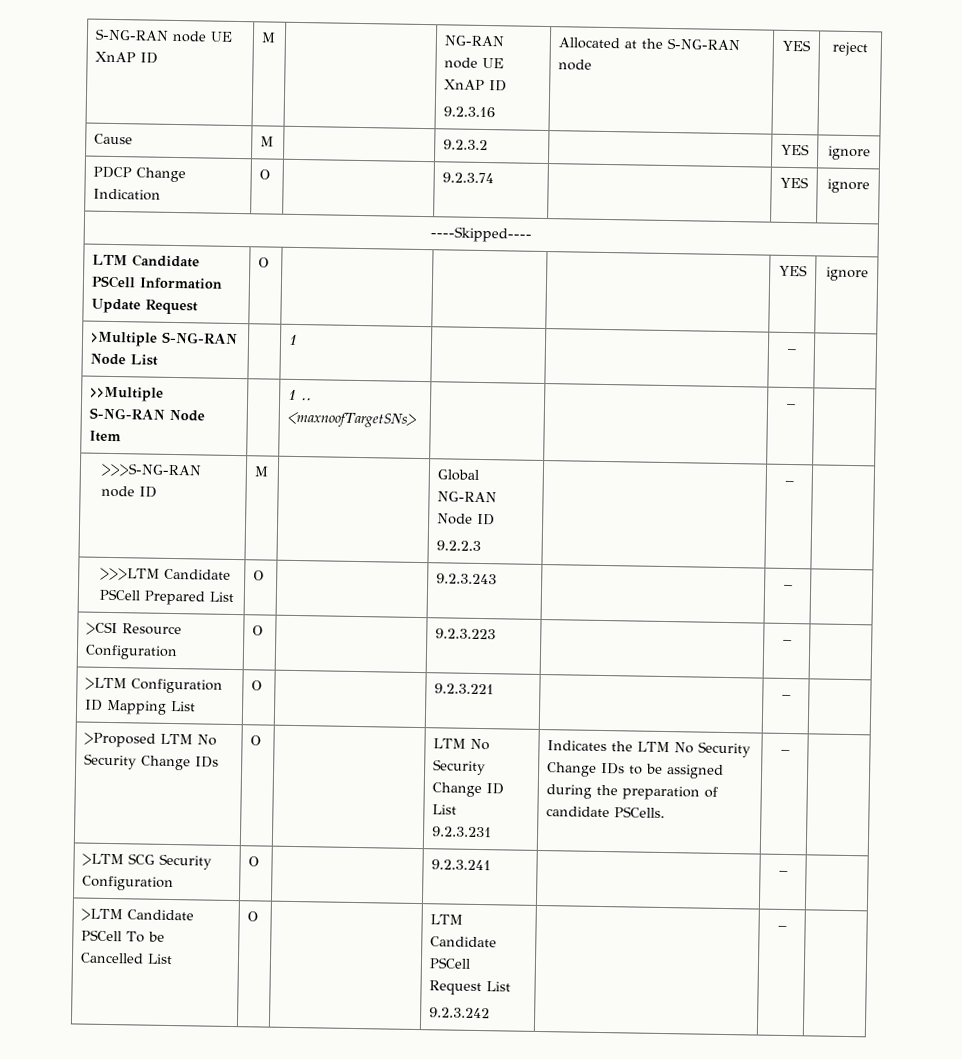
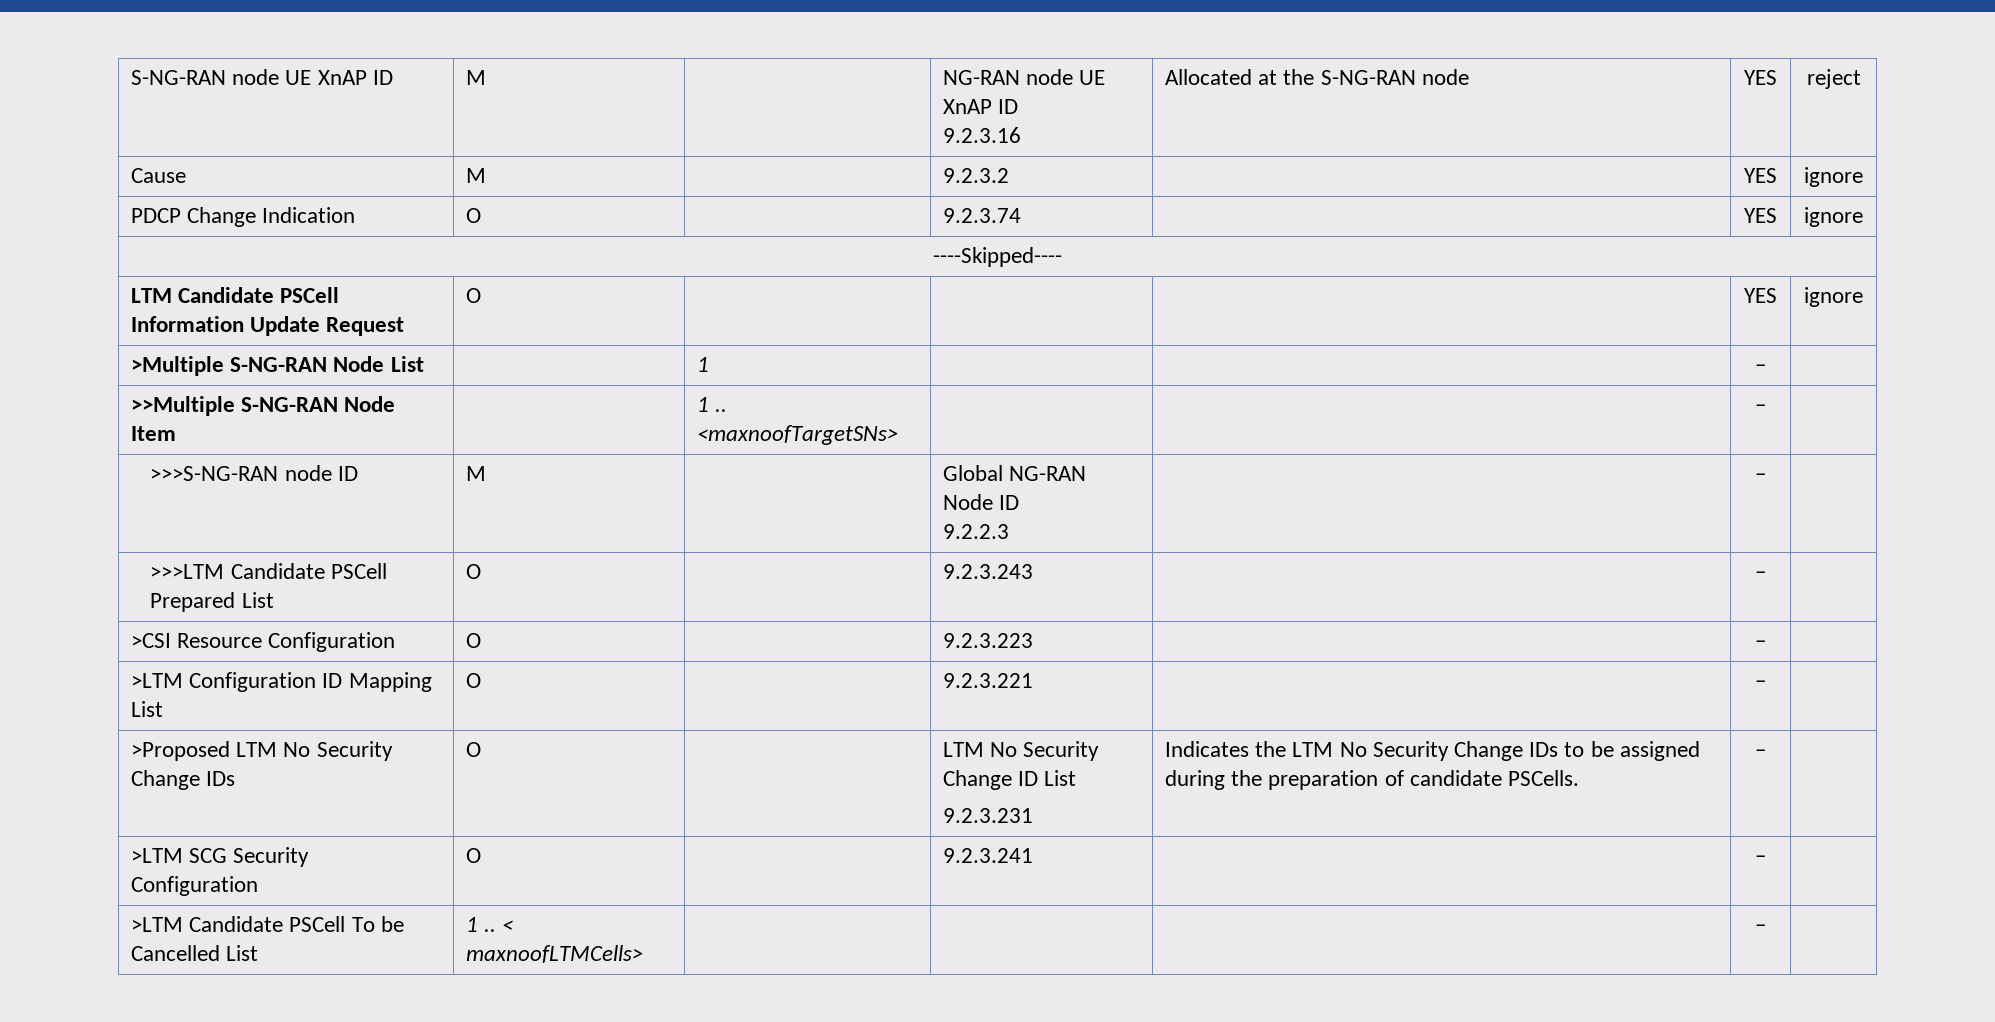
- >LTM Candidate PSCell To be Cancelled List | O | | LTM Candidate PSCell Request List
- 9.2.3.242 | | – |
+ >LTM Candidate PSCell To be Cancelled List | 1 .. < maxnoofLTMCells> | | | | – |

